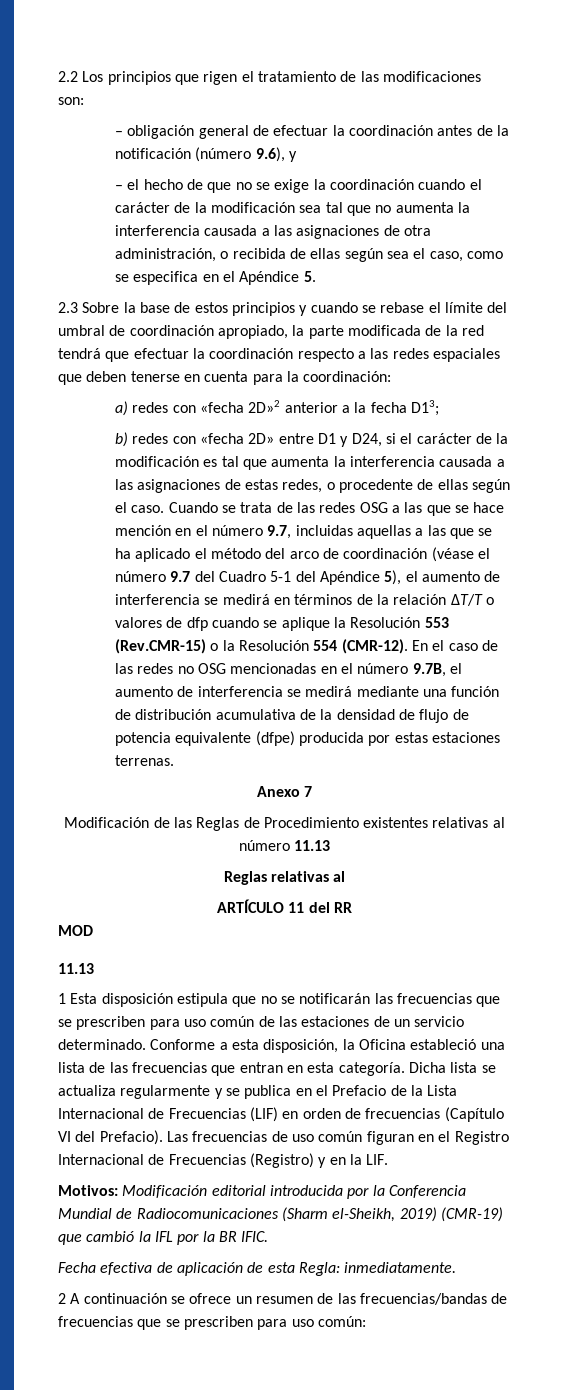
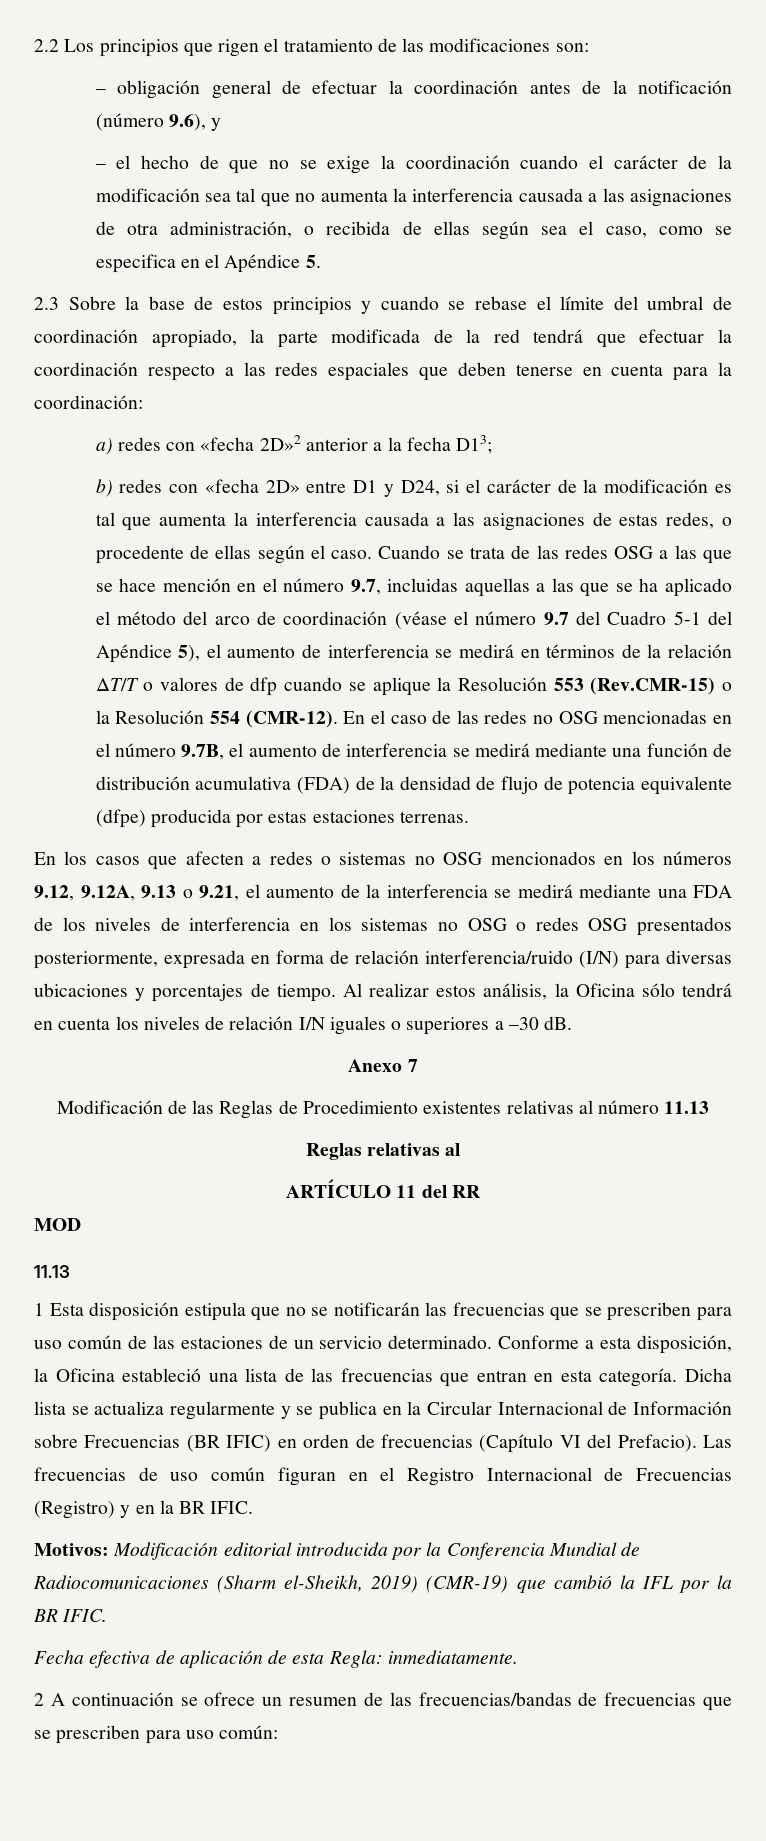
- En el caso de las redes no OSG mencionadas en el número 9.7B, el aumento de interferencia se medirá mediante una función de distribución acumulativa de la densidad de flujo de potencia equivalente (dfpe) producida por estas estaciones terrenas.
+ En el caso de las redes no OSG mencionadas en el número 9.7B, el aumento de interferencia se medirá mediante una función de distribución acumulativa (FDA) de la densidad de flujo de potencia equivalente (dfpe) producida por estas estaciones terrenas.
+ En los casos que afecten a redes o sistemas no OSG mencionados en los números 9.12, 9.12A, 9.13 o 9.21, el aumento de la interferencia se medirá mediante una FDA de los niveles de interferencia en los sistemas no OSG o redes OSG presentados posteriormente, expresada en forma de relación interferencia/ruido (I/N) para diversas ubicaciones y porcentajes de tiempo. Al realizar estos análisis, la Oficina sólo tendrá en cuenta los niveles de relación I/N iguales o superiores a –30 dB.
- Dicha lista se actualiza regularmente y se publica en el Prefacio de la Lista Internacional de Frecuencias (LIF) en orden de frecuencias (Capítulo VI del Prefacio).
+ Dicha lista se actualiza regularmente y se publica en la Circular Internacional de Información sobre Frecuencias (BR IFIC) en orden de frecuencias (Capítulo VI del Prefacio).
- Las frecuencias de uso común figuran en el Registro Internacional de Frecuencias (Registro) y en la LIF.
+ Las frecuencias de uso común figuran en el Registro Internacional de Frecuencias (Registro) y en la BR IFIC.

